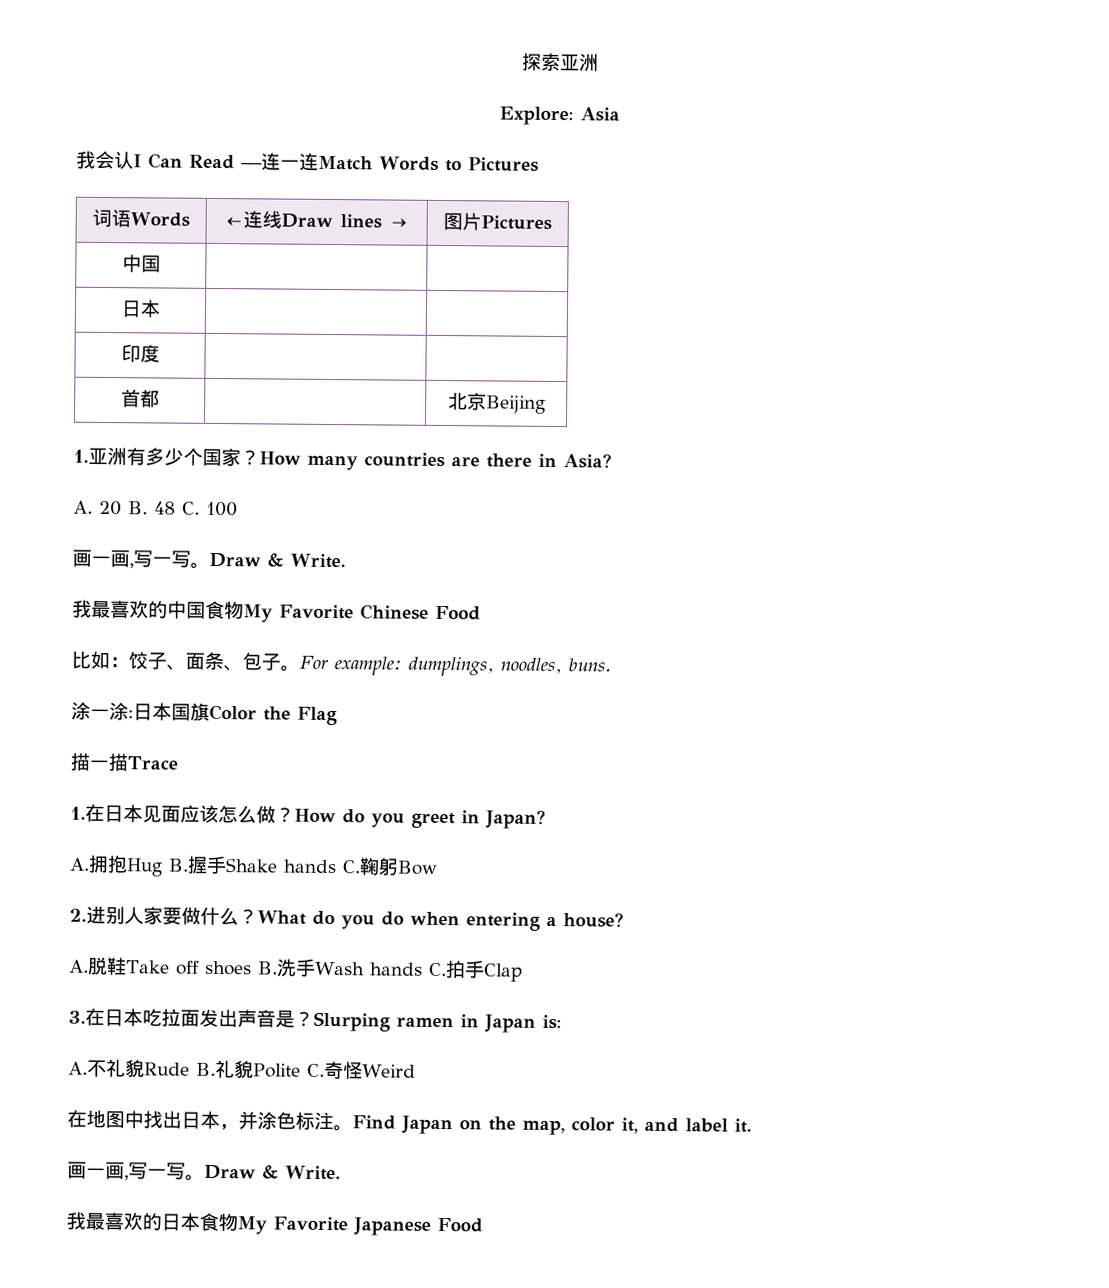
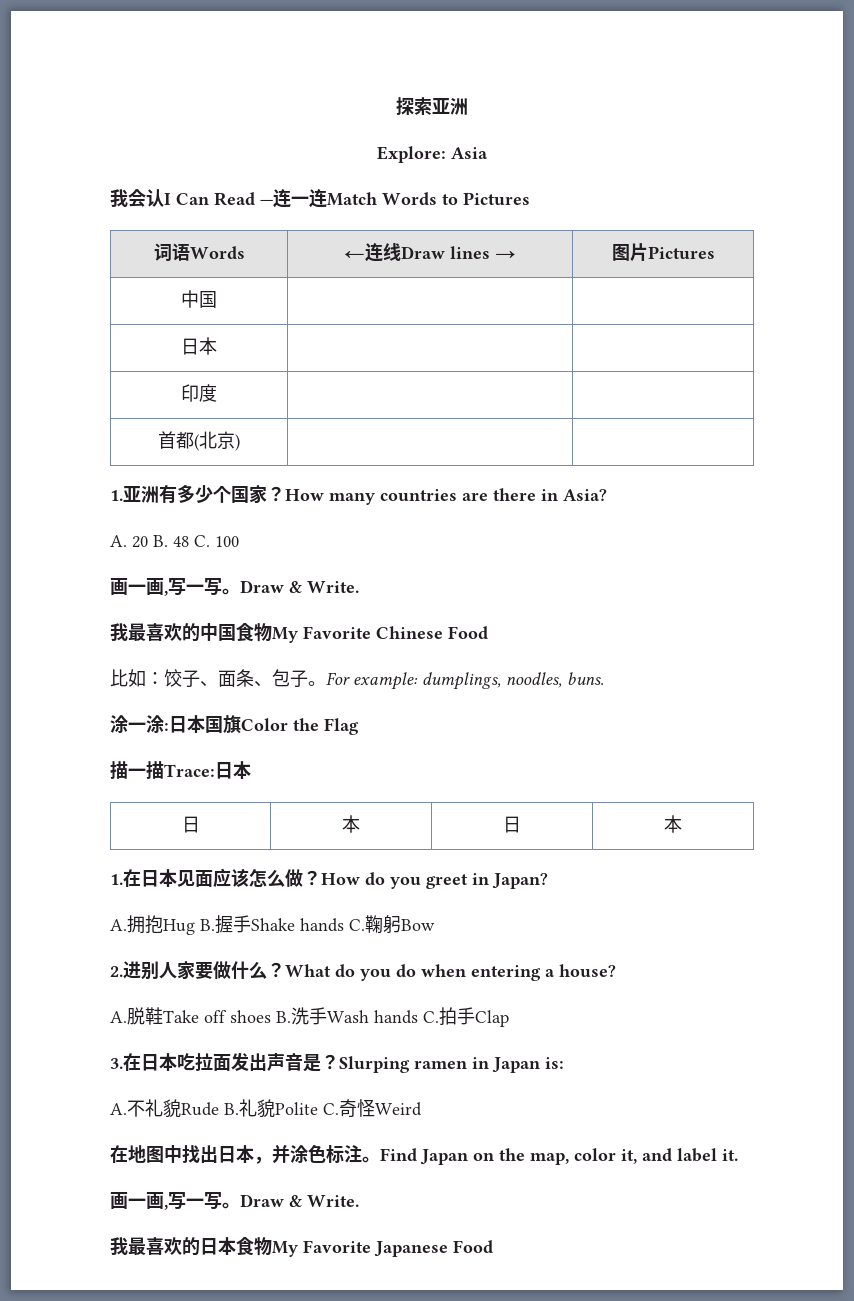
- 首都 | | 北京Beijing
+ 首都(北京) | |
- 描一描Trace
+ 描一描Trace:日本
+ 日 | 本 | 日 | 本

